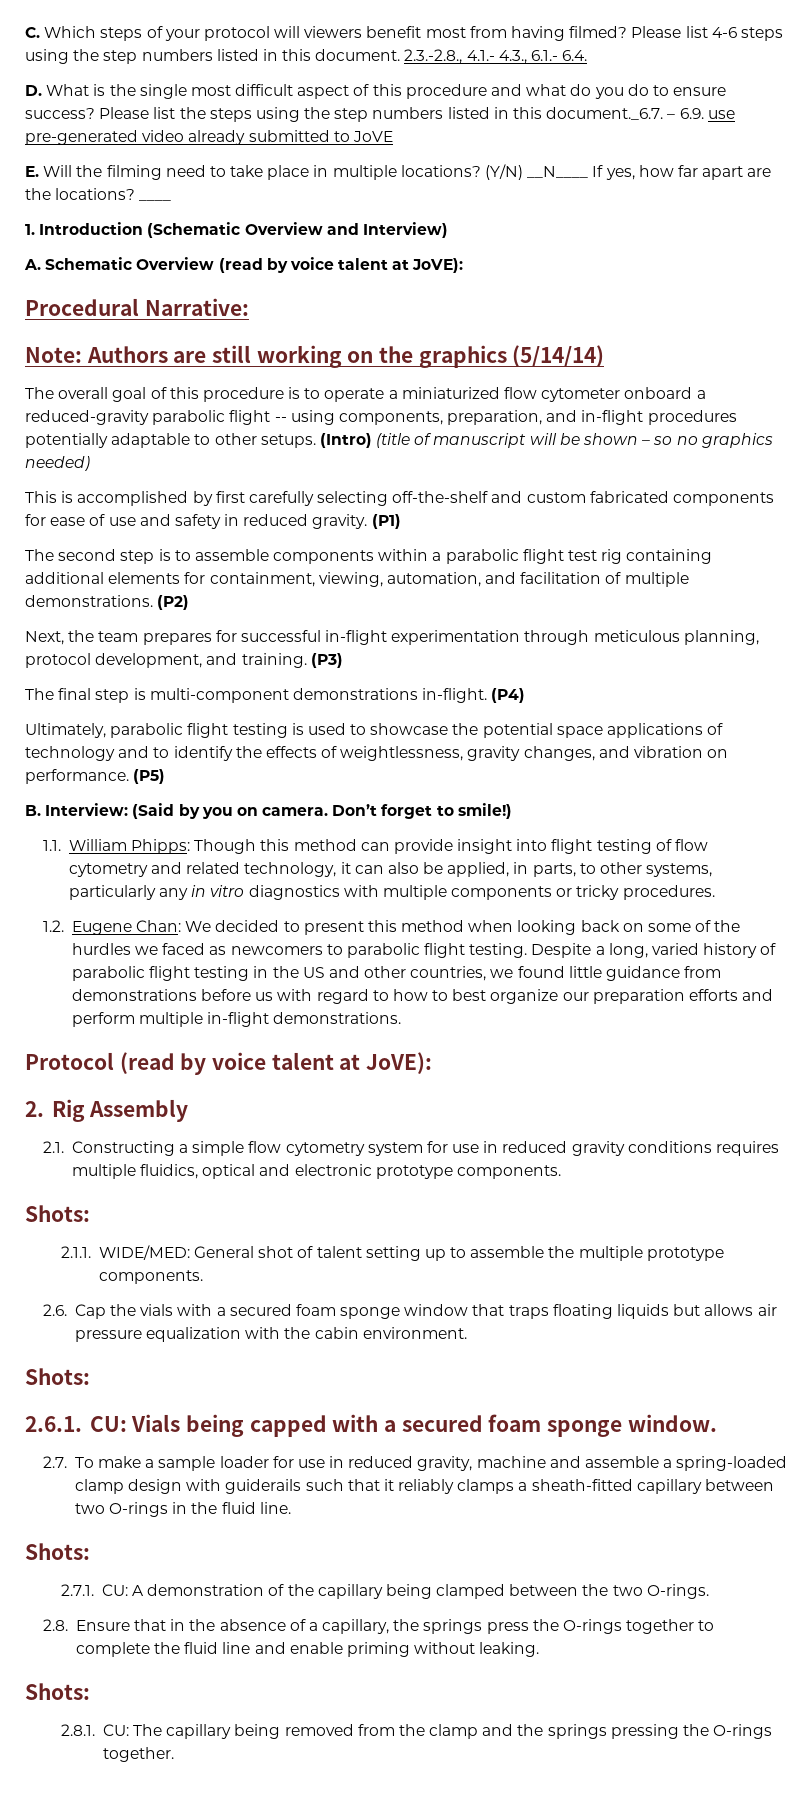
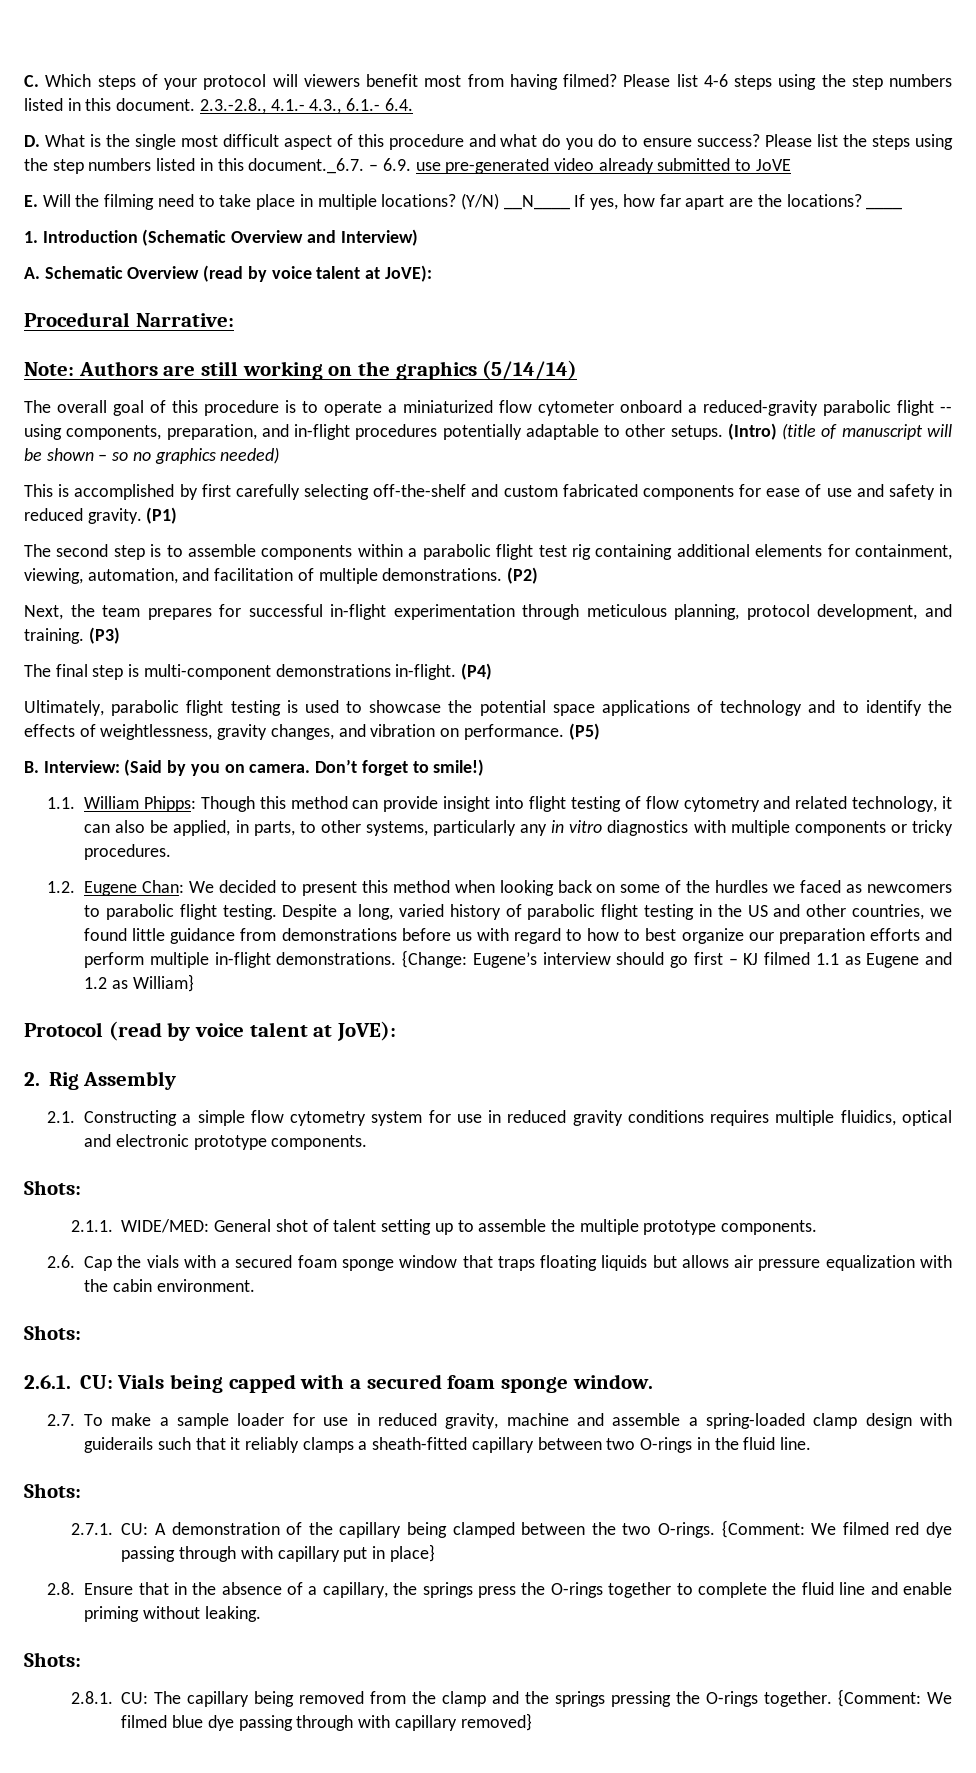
+ {Change: Eugene’s interview should go first – KJ filmed 1.1 as Eugene and 1.2 as William}
+ {Comment: We filmed red dye passing through with capillary put in place}
+ {Comment: We filmed blue dye passing through with capillary removed}

